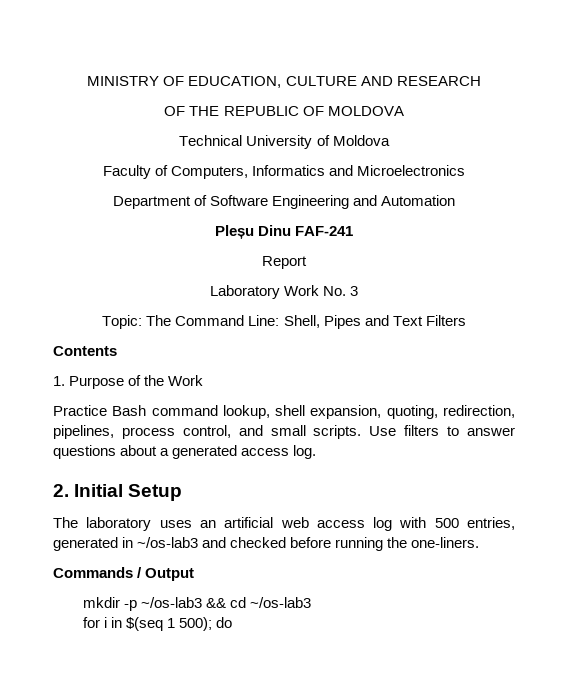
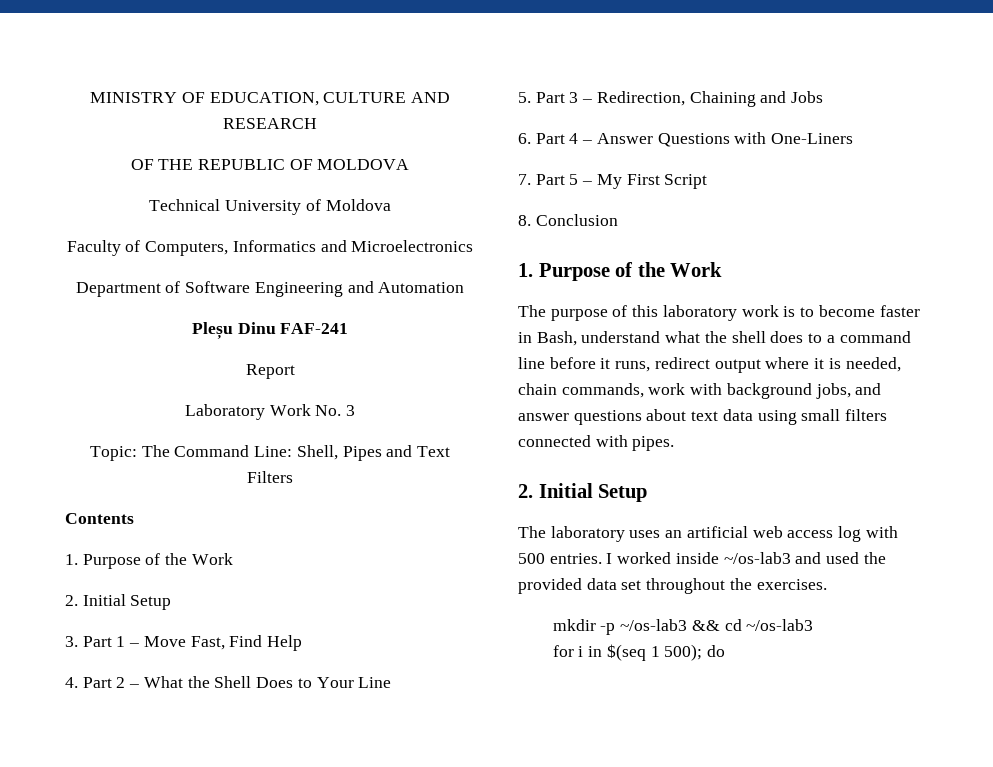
  Contents
  1. Purpose of the Work
- Practice Bash command lookup, shell expansion, quoting, redirection, pipelines, process control, and small scripts. Use filters to answer questions about a generated access log.
+ 2. Initial Setup
+ 3. Part 1 – Move Fast, Find Help
+ 4. Part 2 – What the Shell Does to Your Line
+ 5. Part 3 – Redirection, Chaining and Jobs
+ 6. Part 4 – Answer Questions with One-Liners
+ 7. Part 5 – My First Script
+ 8. Conclusion
+ 1. Purpose of the Work
+ The purpose of this laboratory work is to become faster in Bash, understand what the shell does to a command line before it runs, redirect output where it is needed, chain commands, work with background jobs, and answer questions about text data using small filters connected with pipes.
- The laboratory uses an artificial web access log with 500 entries, generated in ~/os-lab3 and checked before running the one-liners.
- Commands / Output
+ The laboratory uses an artificial web access log with 500 entries. I worked inside ~/os-lab3 and used the provided data set throughout the exercises.

